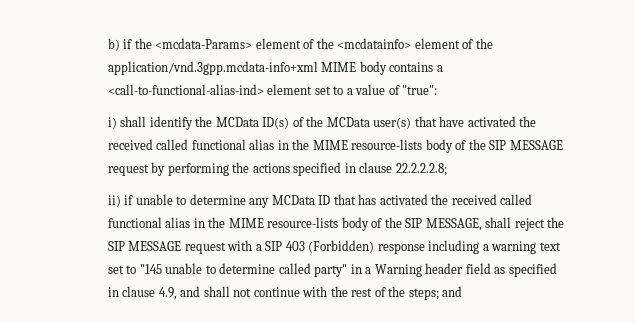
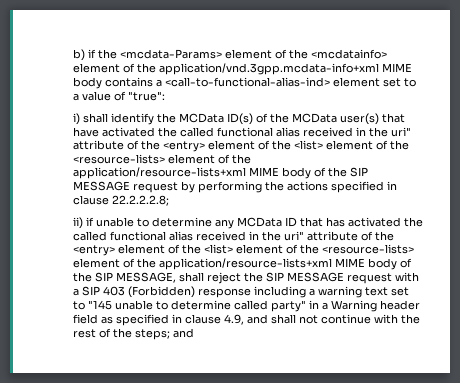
- i) shall identify the MCData ID(s) of the MCData user(s) that have activated the received called functional alias in the MIME resource-lists body of the SIP MESSAGE request by performing the actions specified in clause 22.2.2.2.8;
+ i) shall identify the MCData ID(s) of the MCData user(s) that have activated the called functional alias received in the uri" attribute of the <entry> element of the <list> element of the <resource-lists> element of the application/resource-lists+xml MIME body of the SIP MESSAGE request by performing the actions specified in clause 22.2.2.2.8;
- ii) if unable to determine any MCData ID that has activated the received called functional alias in the MIME resource-lists body of the SIP MESSAGE, shall reject the SIP MESSAGE request with a SIP 403 (Forbidden) response including a warning text set to "145 unable to determine called party" in a Warning header field as specified in clause 4.9, and shall not continue with the rest of the steps;
+ ii) if unable to determine any MCData ID that has activated the called functional alias received in the uri" attribute of the <entry> element of the <list> element of the <resource-lists> element of the application/resource-lists+xml MIME body of the SIP MESSAGE, shall reject the SIP MESSAGE request with a SIP 403 (Forbidden) response including a warning text set to "145 unable to determine called party" in a Warning header field as specified in clause 4.9, and shall not continue with the rest of the steps;

